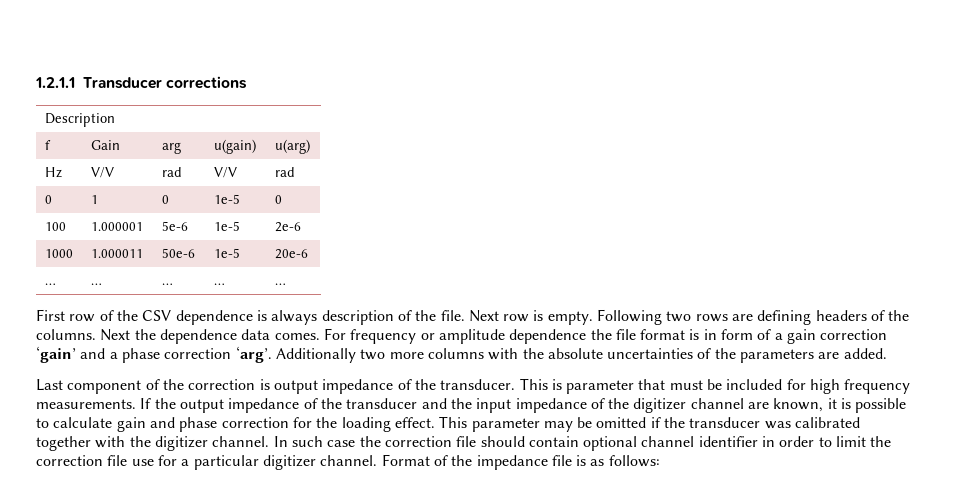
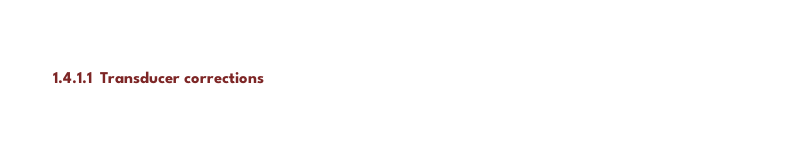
- 1.2.1.1 Transducer corrections
+ 1.4.1.1 Transducer corrections
- Description
- f | Gain | arg | u(gain) | u(arg)
- Hz | V/V | rad | V/V | rad
- 0 | 1 | 0 | 1e-5 | 0
- 100 | 1.000001 | 5e-6 | 1e-5 | 2e-6
- 1000 | 1.000011 | 50e-6 | 1e-5 | 20e-6
- … | … | … | … | …
- First row of the CSV dependence is always description of the file. Next row is empty. Following two rows are defining headers of the columns. Next the dependence data comes. For frequency or amplitude dependence the file format is in form of a gain correction ‘gain’ and a phase correction ‘arg’. Additionally two more columns with the absolute uncertainties of the parameters are added.
- Last component of the correction is output impedance of the transducer. This is parameter that must be included for high frequency measurements. If the output impedance of the transducer and the input impedance of the digitizer channel are known, it is possible to calculate gain and phase correction for the loading effect. This parameter may be omitted if the transducer was calibrated together with the digitizer channel. In such case the correction file should contain optional channel identifier in order to limit the correction file use for a particular digitizer channel. Format of the impedance file is as follows:

